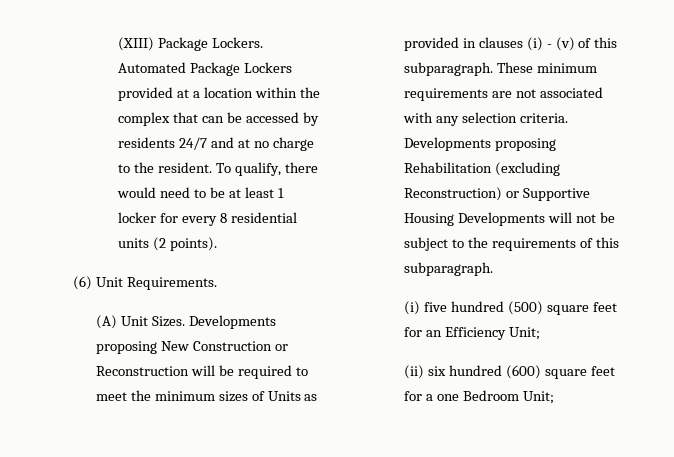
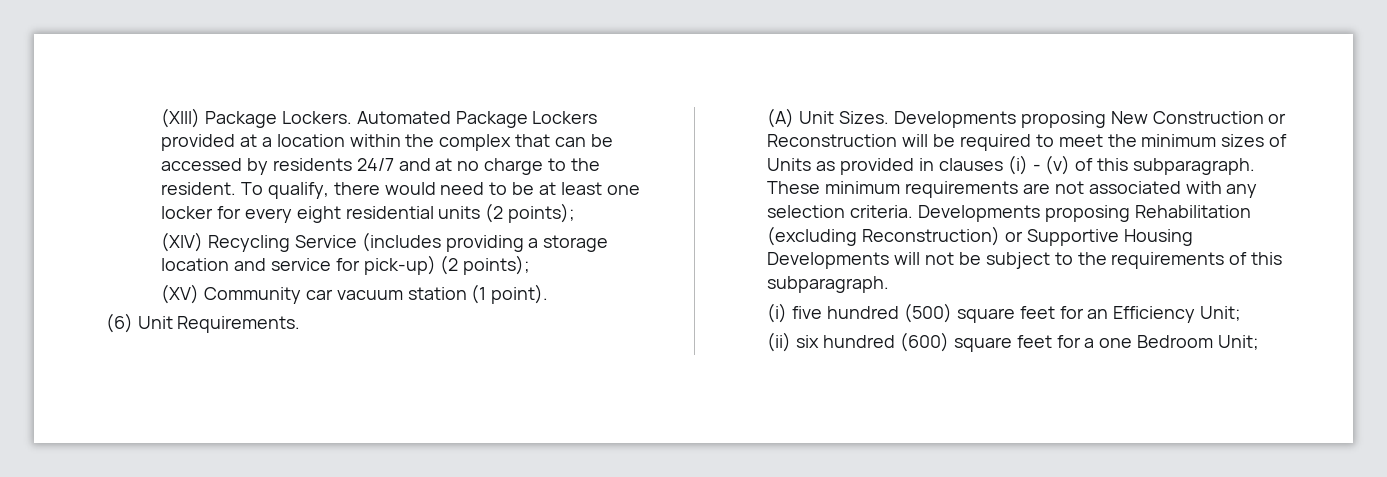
- To qualify, there would need to be at least 1 locker for every 8 residential units (2 points).
+ To qualify, there would need to be at least one locker for every eight residential units (2 points);
+ (XIV) Recycling Service (includes providing a storage location and service for pick-up) (2 points);
+ (XV) Community car vacuum station (1 point).

